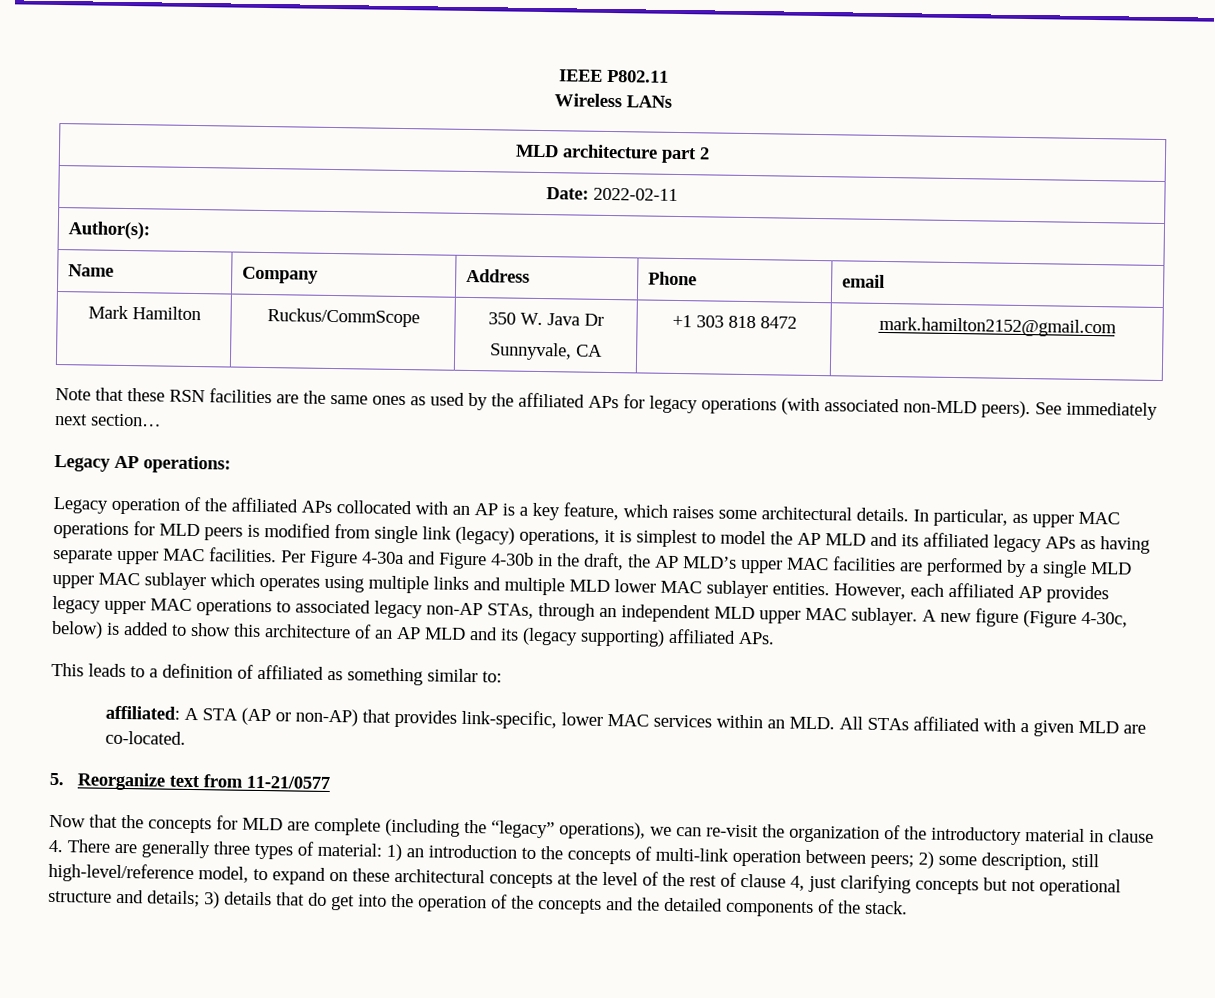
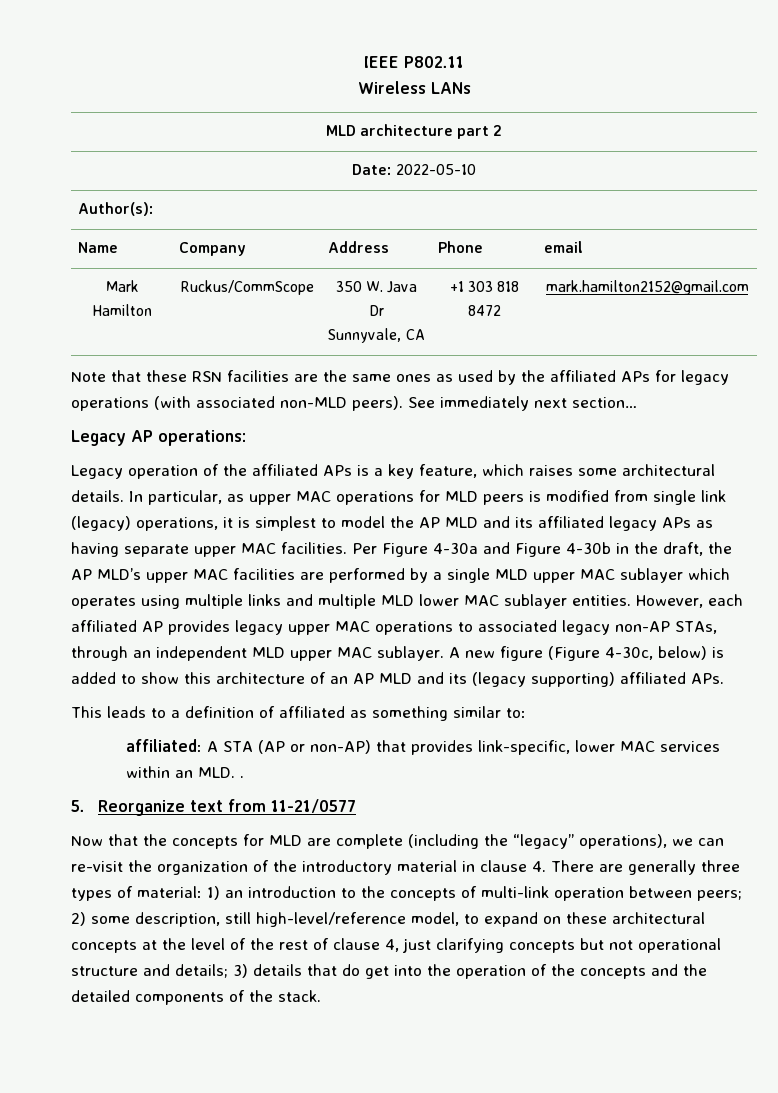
- Date: 2022-02-11
+ Date: 2022-05-10
- Legacy operation of the affiliated APs collocated with an AP is a key feature, which raises some architectural details.
+ Legacy operation of the affiliated APs is a key feature, which raises some architectural details.
- affiliated: A STA (AP or non-AP) that provides link-specific, lower MAC services within an MLD. All STAs affiliated with a given MLD are co-located.
+ affiliated: A STA (AP or non-AP) that provides link-specific, lower MAC services within an MLD. .

